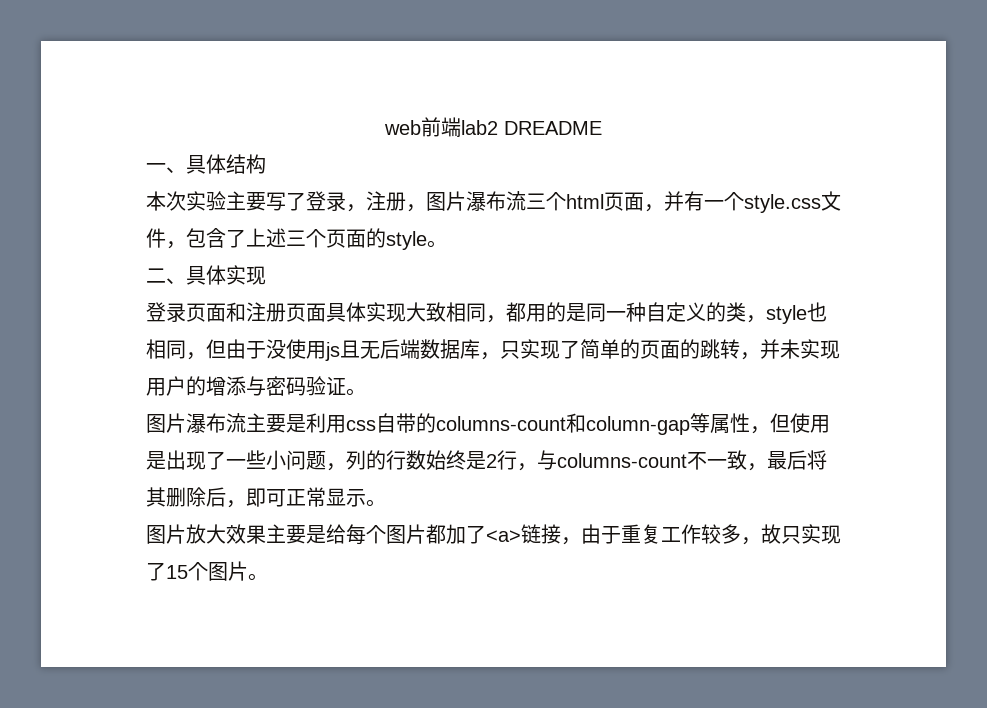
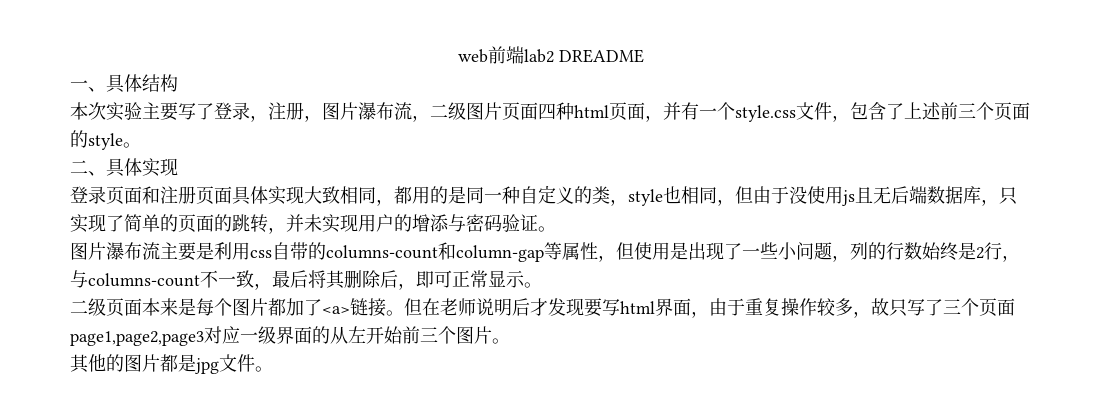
- 本次实验主要写了登录，注册，图片瀑布流三个html页面，并有一个style.css文件，包含了上述三个页面的style。
+ 本次实验主要写了登录，注册，图片瀑布流，二级图片页面四种html页面，并有一个style.css文件，包含了上述前三个页面的style。
- 图片放大效果主要是给每个图片都加了<a>链接，由于重复工作较多，故只实现了15个图片。
+ 二级页面本来是每个图片都加了<a>链接。但在老师说明后才发现要写html界面，由于重复操作较多，故只写了三个页面page1,page2,page3对应一级界面的从左开始前三个图片。
+ 其他的图片都是jpg文件。

